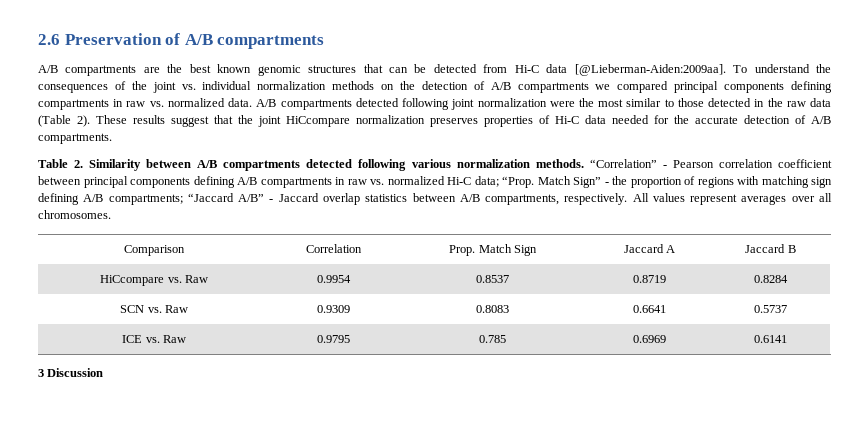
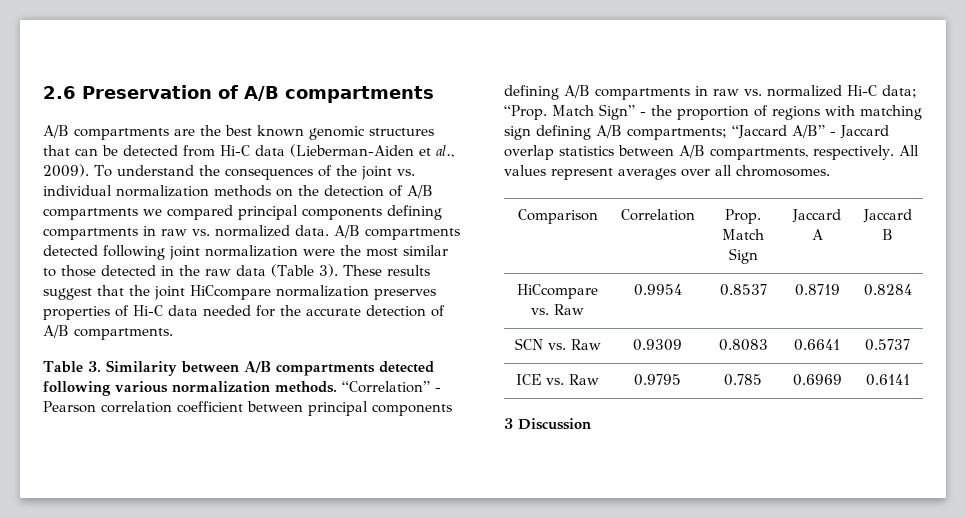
- A/B compartments are the best known genomic structures that can be detected from Hi-C data [@Lieberman-Aiden:2009aa].
+ A/B compartments are the best known genomic structures that can be detected from Hi-C data (Lieberman-Aiden et al., 2009).
- A/B compartments detected following joint normalization were the most similar to those detected in the raw data (Table 2).
+ A/B compartments detected following joint normalization were the most similar to those detected in the raw data (Table 3).
- Table 2. Similarity between A/B compartments detected following various normalization methods.
+ Table 3. Similarity between A/B compartments detected following various normalization methods.

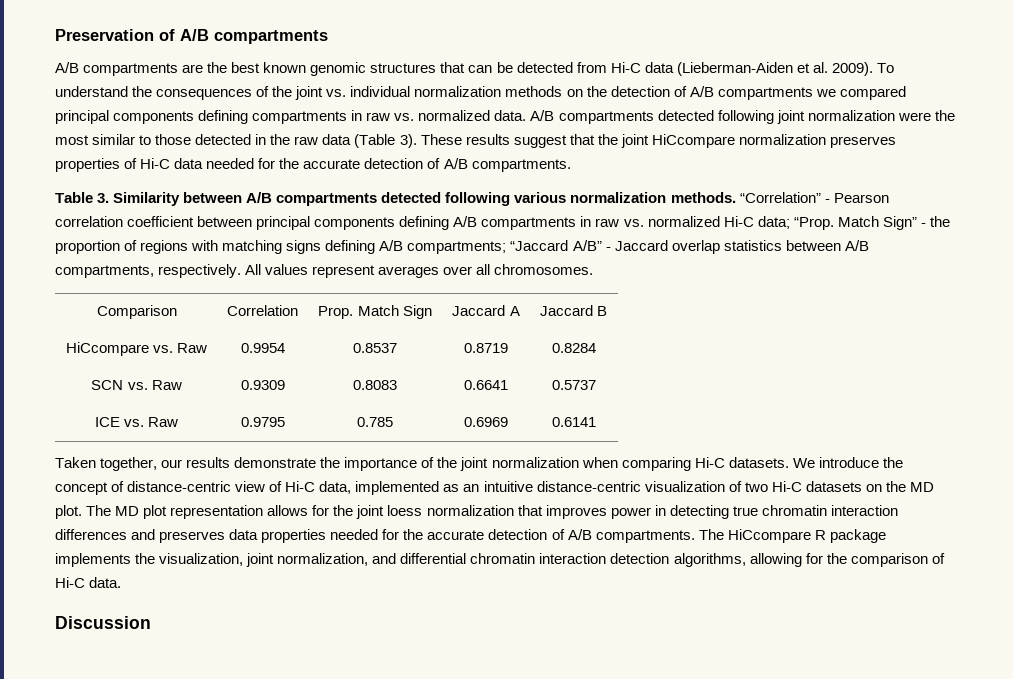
- 2.6 Preservation of A/B compartments
+ Preservation of A/B compartments
- A/B compartments are the best known genomic structures that can be detected from Hi-C data (Lieberman-Aiden et al., 2009).
+ A/B compartments are the best known genomic structures that can be detected from Hi-C data (Lieberman-Aiden et al. 2009).
- Match Sign” - the proportion of regions with matching sign defining A/B compartments; “Jaccard A/B” - Jaccard overlap statistics between A/B compartments, respectively.
+ Match Sign” - the proportion of regions with matching signs defining A/B compartments; “Jaccard A/B” - Jaccard overlap statistics between A/B compartments, respectively.
- 3 Discussion
+ Taken together, our results demonstrate the importance of the joint normalization when comparing Hi-C datasets. We introduce the concept of distance-centric view of Hi-C data, implemented as an intuitive distance-centric visualization of two Hi-C datasets on the MD plot. The MD plot representation allows for the joint loess normalization that improves power in detecting true chromatin interaction differences and preserves data properties needed for the accurate detection of A/B compartments. The HiCcompare R package implements the visualization, joint normalization, and differential chromatin interaction detection algorithms, allowing for the comparison of Hi-C data.
+ Discussion

